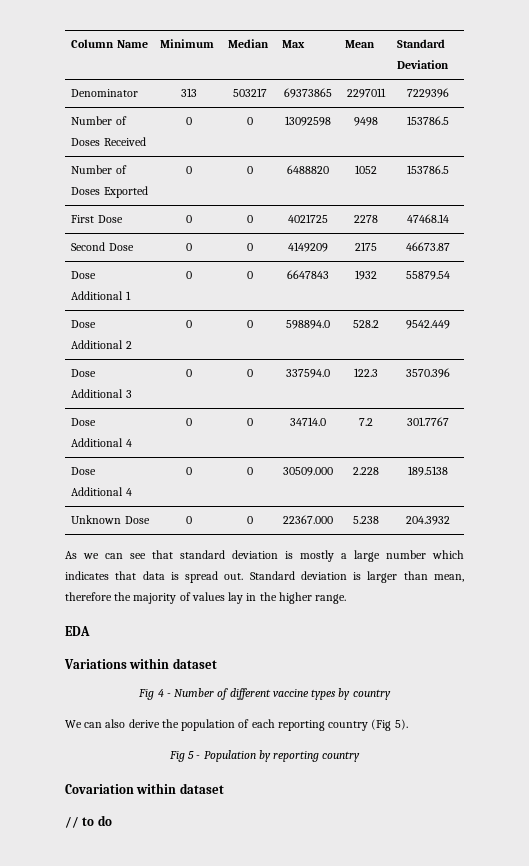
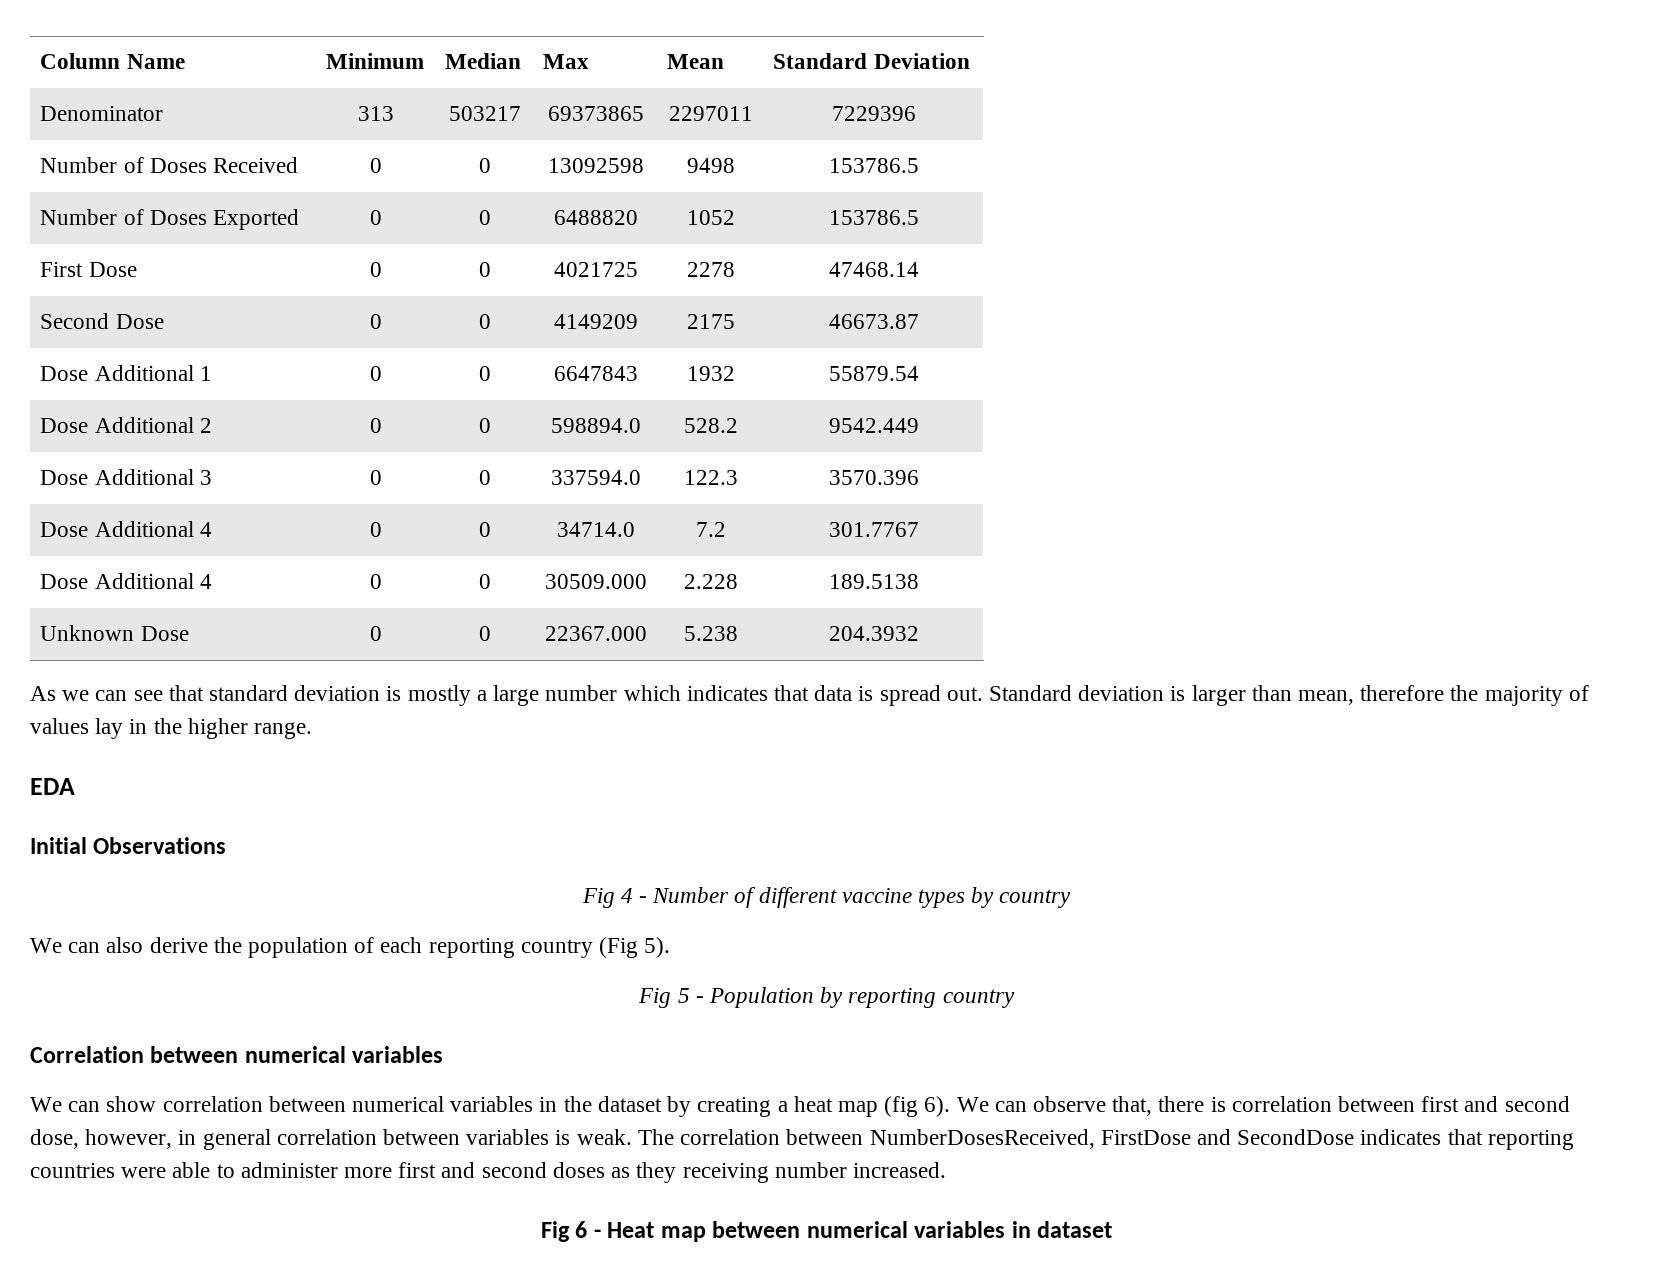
- Variations within dataset
+ Initial Observations
- Covariation within dataset
- // to do
+ Correlation between numerical variables
+ We can show correlation between numerical variables in the dataset by creating a heat map (fig 6). We can observe that, there is correlation between first and second dose, however, in general correlation between variables is weak. The correlation between NumberDosesReceived, FirstDose and SecondDose indicates that reporting countries were able to administer more first and second doses as they receiving number increased.
+ Fig 6 - Heat map between numerical variables in dataset

